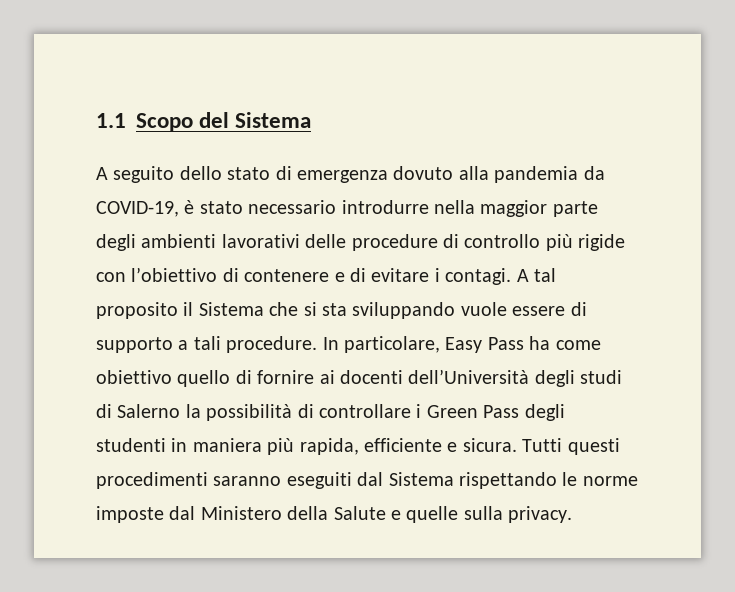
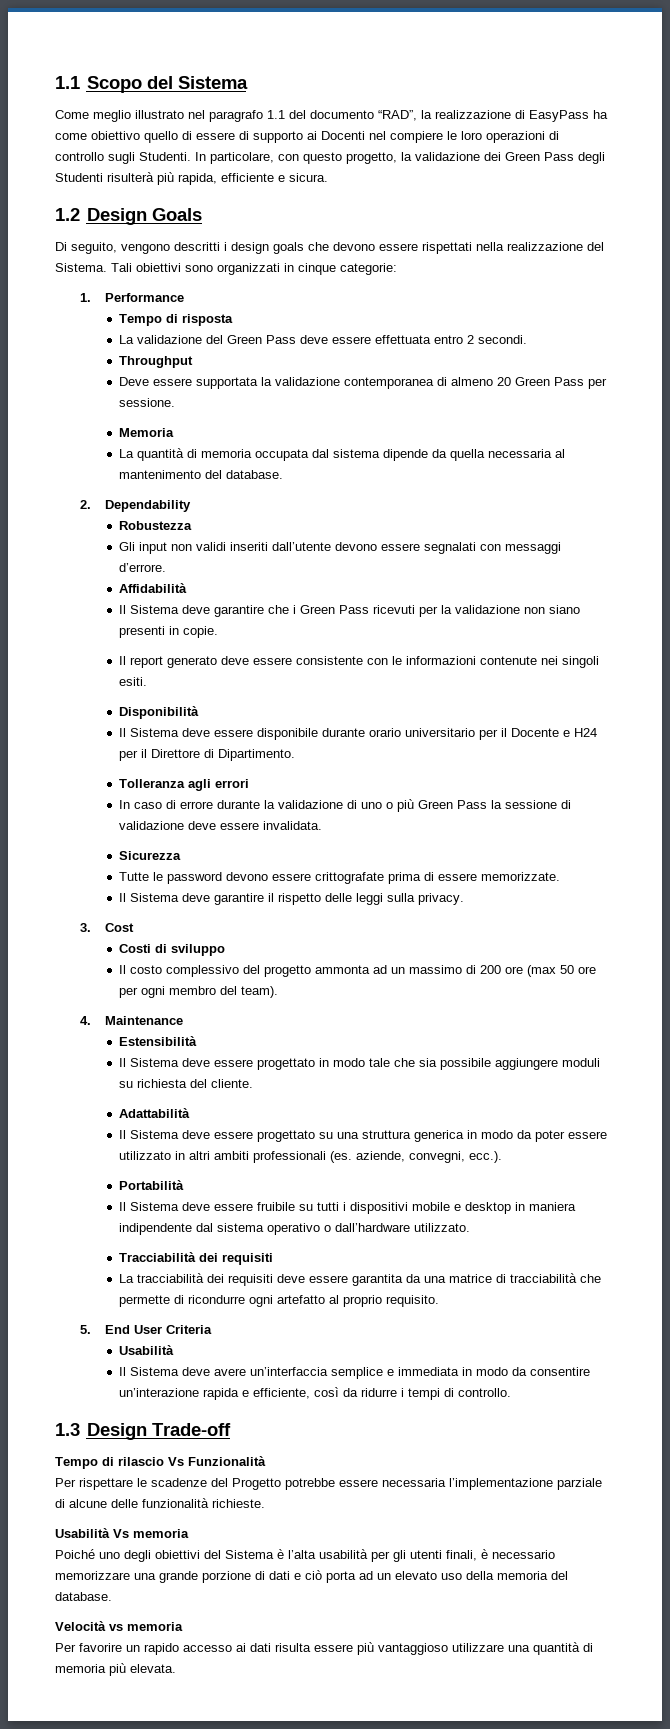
- A seguito dello stato di emergenza dovuto alla pandemia da COVID-19, è stato necessario introdurre nella maggior parte degli ambienti lavorativi delle procedure di controllo più rigide con l’obiettivo di contenere e di evitare i contagi. A tal proposito il Sistema che si sta sviluppando vuole essere di supporto a tali procedure. In particolare, Easy Pass ha come obiettivo quello di fornire ai docenti dell’Università degli studi di Salerno la possibilità di controllare i Green Pass degli studenti in maniera più rapida, efficiente e sicura. Tutti questi procedimenti saranno eseguiti dal Sistema rispettando le norme imposte dal Ministero della Salute e quelle sulla privacy.
+ Come meglio illustrato nel paragrafo 1.1 del documento “RAD”, la realizzazione di EasyPass ha come obiettivo quello di essere di supporto ai Docenti nel compiere le loro operazioni di controllo sugli Studenti. In particolare, con questo progetto, la validazione dei Green Pass degli Studenti risulterà più rapida, efficiente e sicura.
+ 1.2 Design Goals
+ Di seguito, vengono descritti i design goals che devono essere rispettati nella realizzazione del Sistema. Tali obiettivi sono organizzati in cinque categorie:
+ 1. Performance
+ Tempo di risposta
+ La validazione del Green Pass deve essere effettuata entro 2 secondi.
+ Throughput
+ Deve essere supportata la validazione contemporanea di almeno 20 Green Pass per sessione.
+ Memoria
+ La quantità di memoria occupata dal sistema dipende da quella necessaria al mantenimento del database.
+ 2. Dependability
+ Robustezza
+ Gli input non validi inseriti dall’utente devono essere segnalati con messaggi d’errore.
+ Affidabilità
+ Il Sistema deve garantire che i Green Pass ricevuti per la validazione non siano presenti in copie.
+ Il report generato deve essere consistente con le informazioni contenute nei singoli esiti.
+ Disponibilità
+ Il Sistema deve essere disponibile durante orario universitario per il Docente e H24 per il Direttore di Dipartimento.
+ Tolleranza agli errori
+ In caso di errore durante la validazione di uno o più Green Pass la sessione di validazione deve essere invalidata.
+ Sicurezza
+ Tutte le password devono essere crittografate prima di essere memorizzate.
+ Il Sistema deve garantire il rispetto delle leggi sulla privacy.
+ 3. Cost
+ Costi di sviluppo
+ Il costo complessivo del progetto ammonta ad un massimo di 200 ore (max 50 ore per ogni membro del team).
+ 4. Maintenance
+ Estensibilità
+ Il Sistema deve essere progettato in modo tale che sia possibile aggiungere moduli su richiesta del cliente.
+ Adattabilità
+ Il Sistema deve essere progettato su una struttura generica in modo da poter essere utilizzato in altri ambiti professionali (es. aziende, convegni, ecc.).
+ Portabilità
+ Il Sistema deve essere fruibile su tutti i dispositivi mobile e desktop in maniera indipendente dal sistema operativo o dall’hardware utilizzato.
+ Tracciabilità dei requisiti
+ La tracciabilità dei requisiti deve essere garantita da una matrice di tracciabilità che permette di ricondurre ogni artefatto al proprio requisito.
+ 5. End User Criteria
+ Usabilità
+ Il Sistema deve avere un’interfaccia semplice e immediata in modo da consentire un’interazione rapida e efficiente, così da ridurre i tempi di controllo.
+ 1.3 Design Trade-off
+ Tempo di rilascio Vs Funzionalità
+ Per rispettare le scadenze del Progetto potrebbe essere necessaria l’implementazione parziale di alcune delle funzionalità richieste.
+ Usabilità Vs memoria
+ Poiché uno degli obiettivi del Sistema è l’alta usabilità per gli utenti finali, è necessario memorizzare una grande porzione di dati e ciò porta ad un elevato uso della memoria del database.
+ Velocità vs memoria
+ Per favorire un rapido accesso ai dati risulta essere più vantaggioso utilizzare una quantità di memoria più elevata.

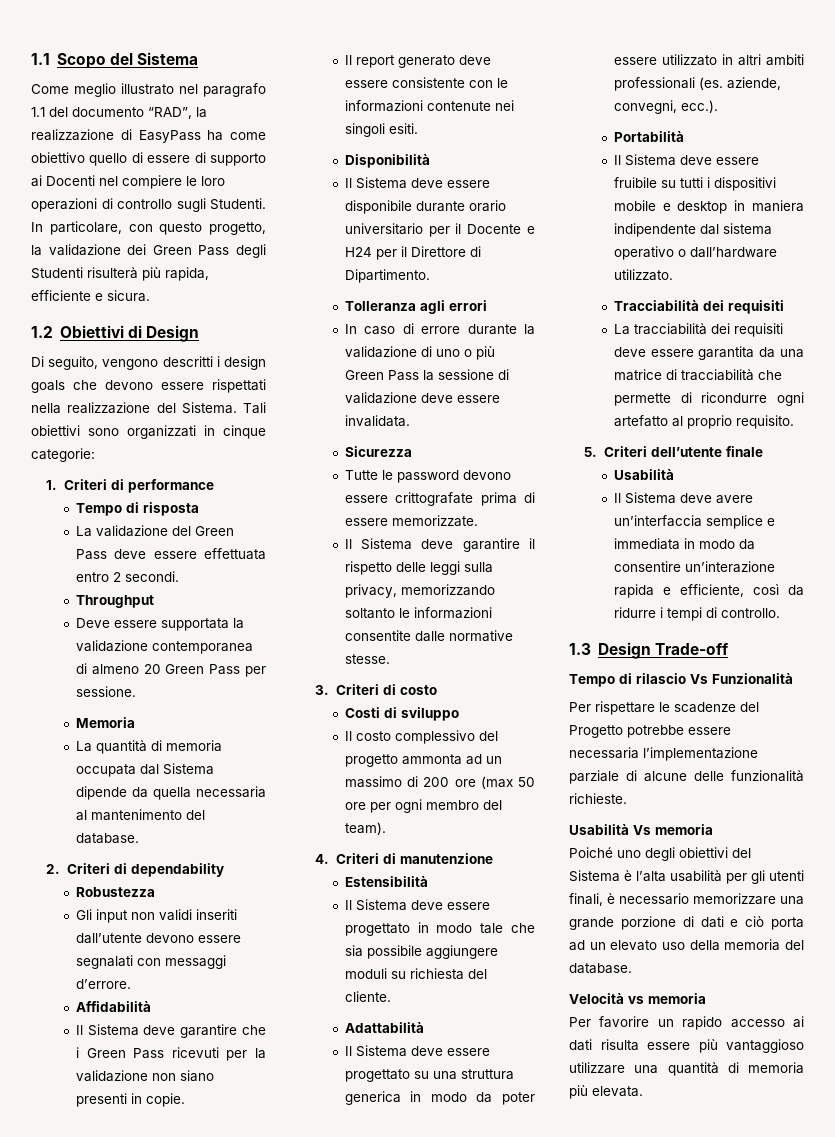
- 1.2 Design Goals
+ 1.2 Obiettivi di Design
- 1. Performance
+ 1. Criteri di performance
- La quantità di memoria occupata dal sistema dipende da quella necessaria al mantenimento del database.
+ La quantità di memoria occupata dal Sistema dipende da quella necessaria al mantenimento del database.
- 2. Dependability
+ 2. Criteri di dependability
- Il Sistema deve garantire il rispetto delle leggi sulla privacy.
- 3. Cost
+ Il Sistema deve garantire il rispetto delle leggi sulla privacy, memorizzando soltanto le informazioni consentite dalle normative stesse.
+ 3. Criteri di costo
- 4. Maintenance
+ 4. Criteri di manutenzione
- 5. End User Criteria
+ 5. Criteri dell’utente finale

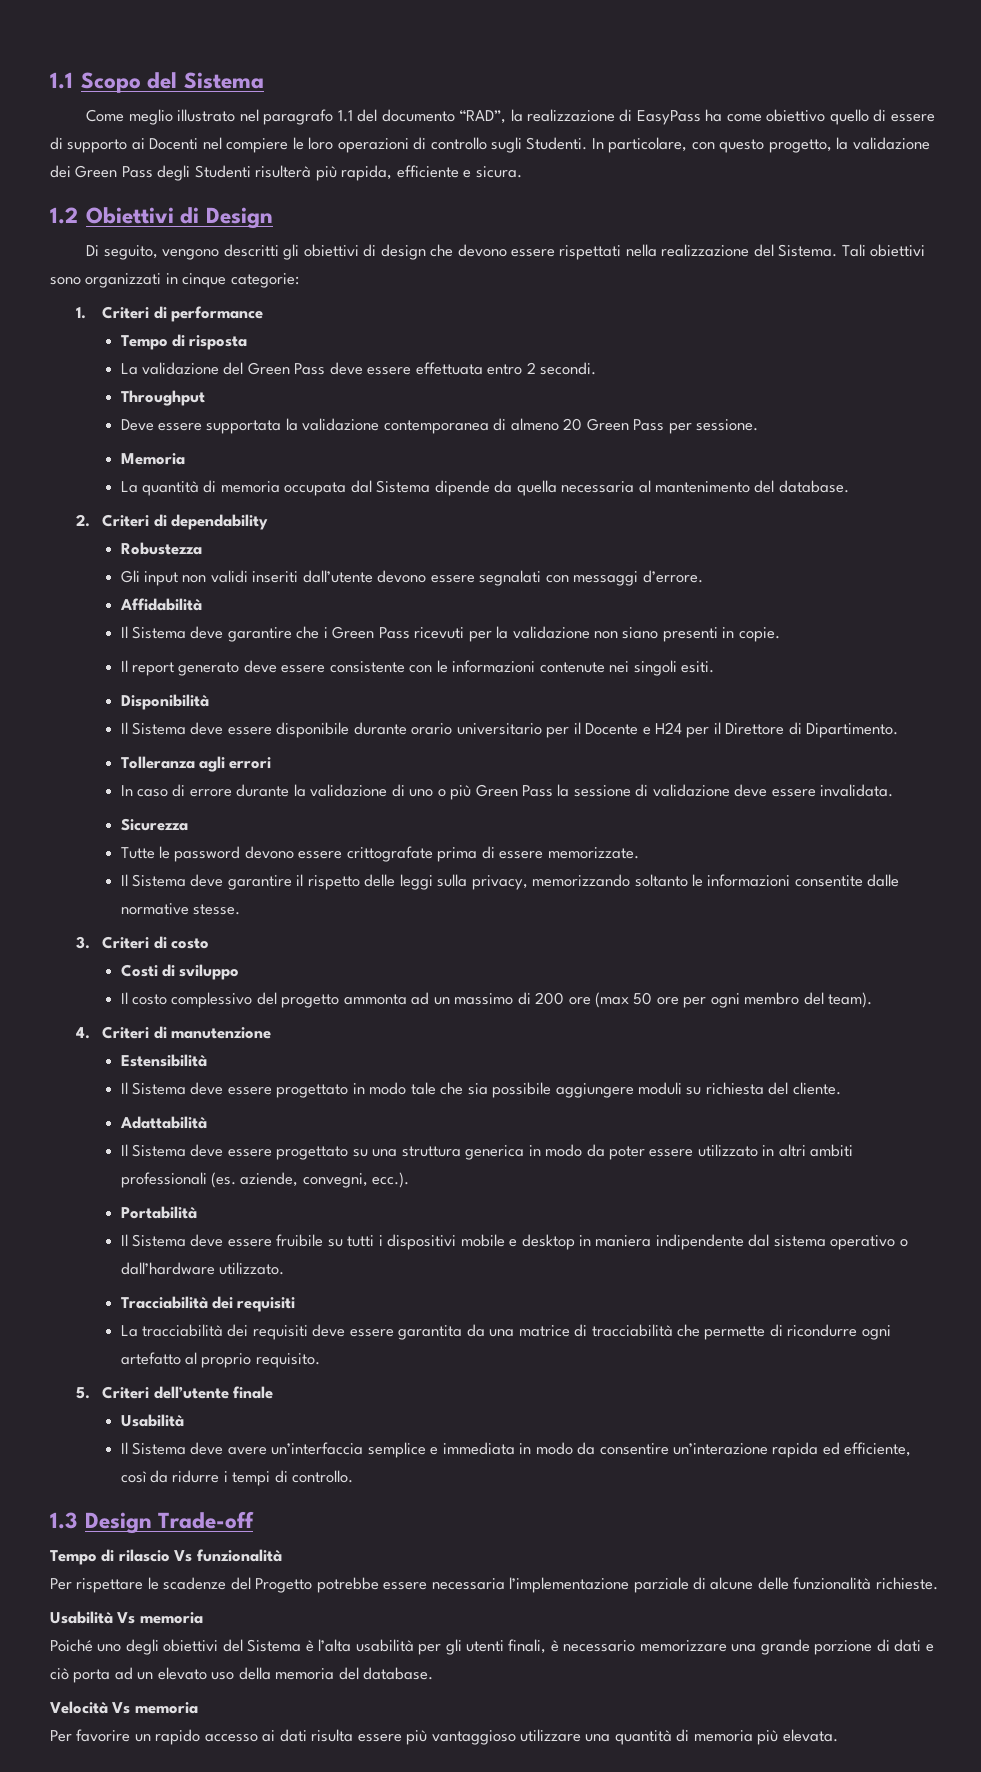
- Di seguito, vengono descritti i design goals che devono essere rispettati nella realizzazione del Sistema.
+ Di seguito, vengono descritti gli obiettivi di design che devono essere rispettati nella realizzazione del Sistema.
- Il Sistema deve avere un’interfaccia semplice e immediata in modo da consentire un’interazione rapida e efficiente, così da ridurre i tempi di controllo.
+ Il Sistema deve avere un’interfaccia semplice e immediata in modo da consentire un’interazione rapida ed efficiente, così da ridurre i tempi di controllo.
- Tempo di rilascio Vs Funzionalità
+ Tempo di rilascio Vs funzionalità
- Velocità vs memoria
+ Velocità Vs memoria

